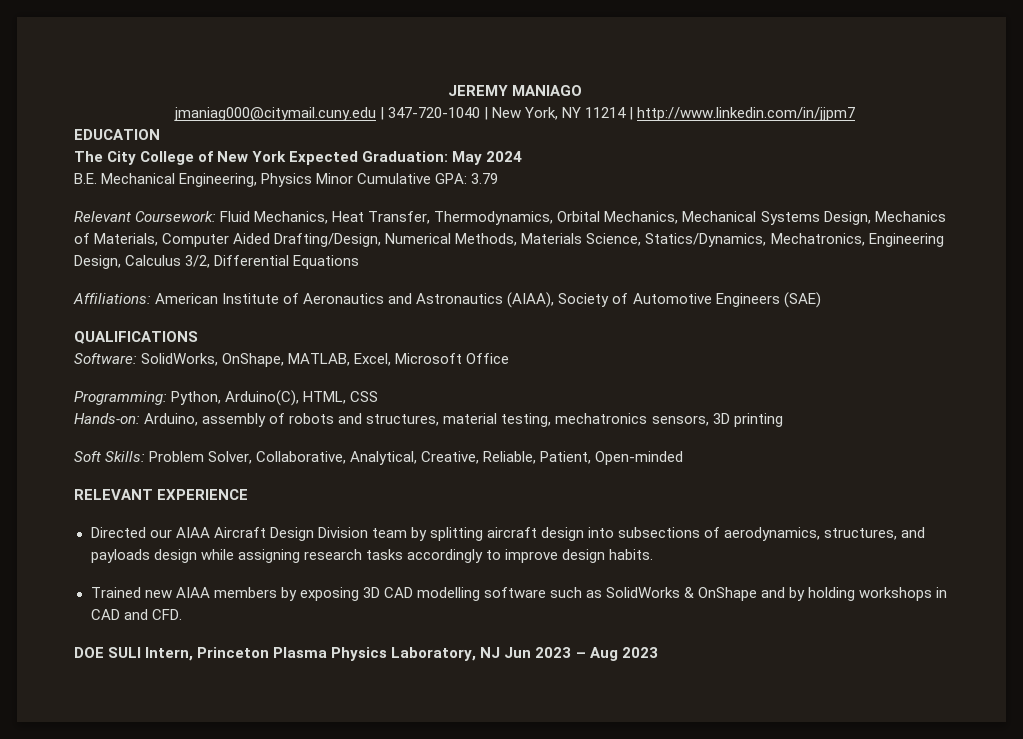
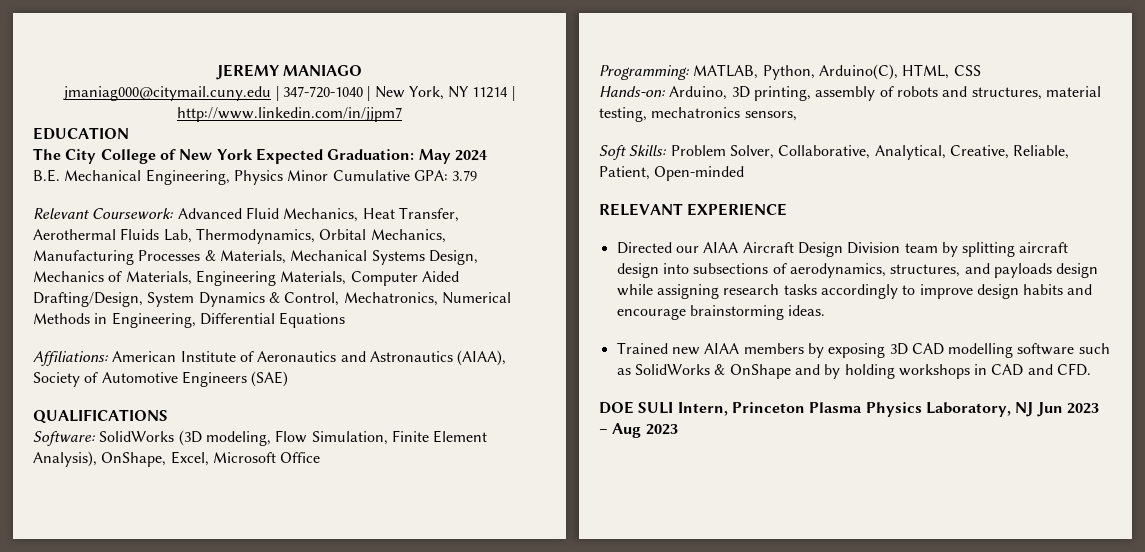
- Relevant Coursework: Fluid Mechanics, Heat Transfer, Thermodynamics, Orbital Mechanics, Mechanical Systems Design, Mechanics of Materials, Computer Aided Drafting/Design, Numerical Methods, Materials Science, Statics/Dynamics, Mechatronics, Engineering Design, Calculus 3/2, Differential Equations
+ Relevant Coursework: Advanced Fluid Mechanics, Heat Transfer, Aerothermal Fluids Lab, Thermodynamics, Orbital Mechanics, Manufacturing Processes & Materials, Mechanical Systems Design, Mechanics of Materials, Engineering Materials, Computer Aided Drafting/Design, System Dynamics & Control, Mechatronics, Numerical Methods in Engineering, Differential Equations
- Software: SolidWorks, OnShape, MATLAB, Excel, Microsoft Office
+ Software: SolidWorks (3D modeling, Flow Simulation, Finite Element Analysis), OnShape, Excel, Microsoft Office
- Programming: Python, Arduino(C), HTML, CSS
+ Programming: MATLAB, Python, Arduino(C), HTML, CSS
- Hands-on: Arduino, assembly of robots and structures, material testing, mechatronics sensors, 3D printing
+ Hands-on: Arduino, 3D printing, assembly of robots and structures, material testing, mechatronics sensors,
- Directed our AIAA Aircraft Design Division team by splitting aircraft design into subsections of aerodynamics, structures, and payloads design while assigning research tasks accordingly to improve design habits.
+ Directed our AIAA Aircraft Design Division team by splitting aircraft design into subsections of aerodynamics, structures, and payloads design while assigning research tasks accordingly to improve design habits and encourage brainstorming ideas.

